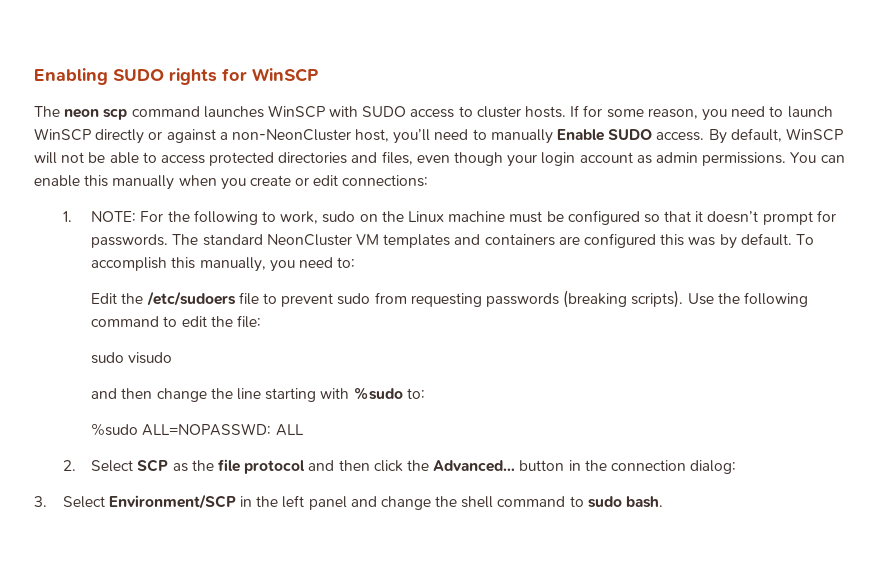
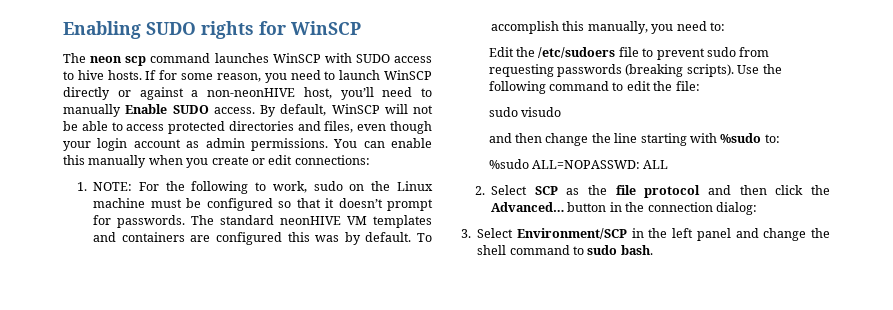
- The neon scp command launches WinSCP with SUDO access to cluster hosts.
+ The neon scp command launches WinSCP with SUDO access to hive hosts.
- If for some reason, you need to launch WinSCP directly or against a non-NeonCluster host, you’ll need to manually Enable SUDO access.
+ If for some reason, you need to launch WinSCP directly or against a non-neonHIVE host, you’ll need to manually Enable SUDO access.
- The standard NeonCluster VM templates and containers are configured this was by default.
+ The standard neonHIVE VM templates and containers are configured this was by default.

